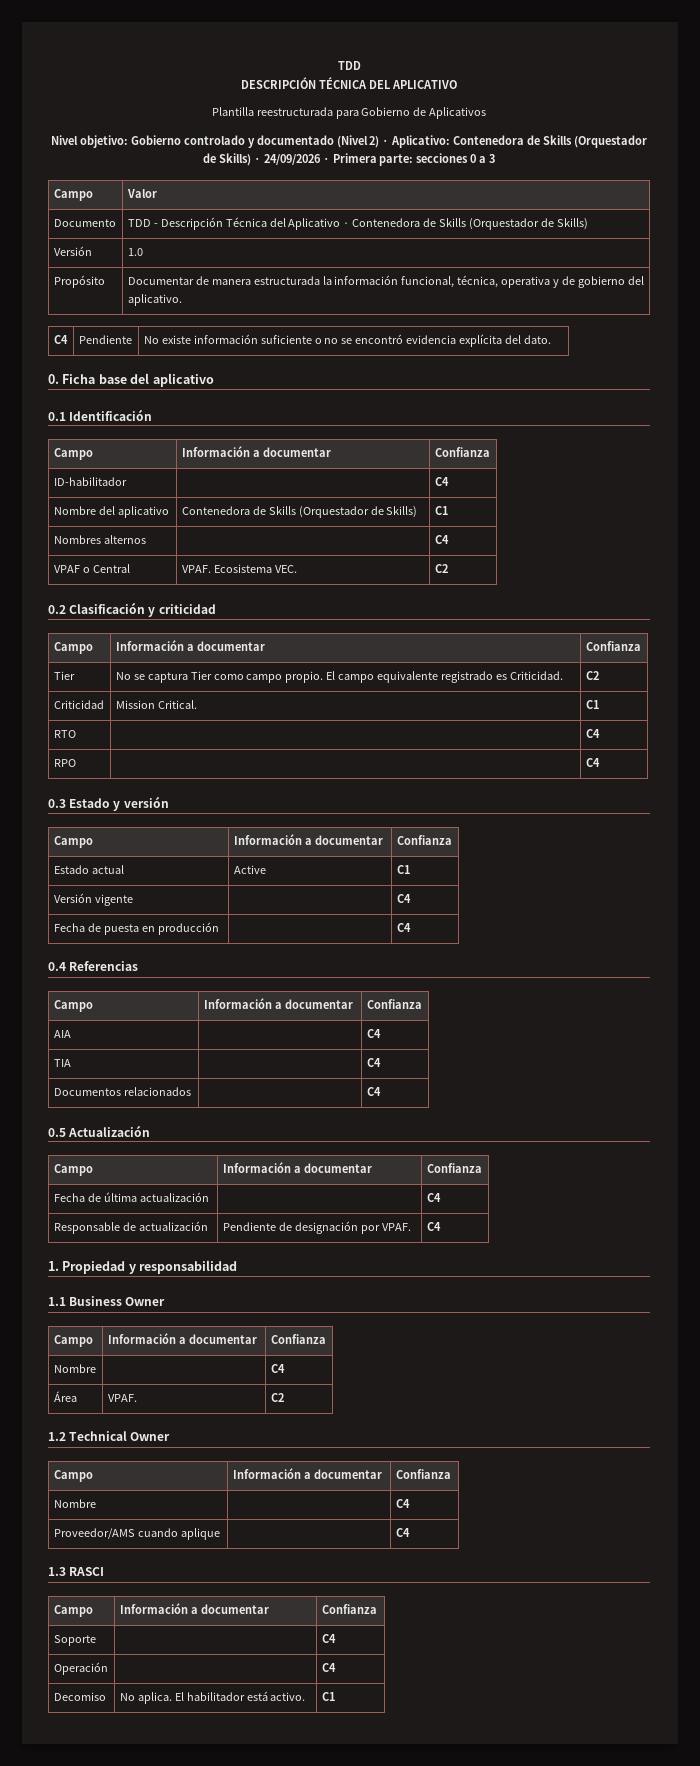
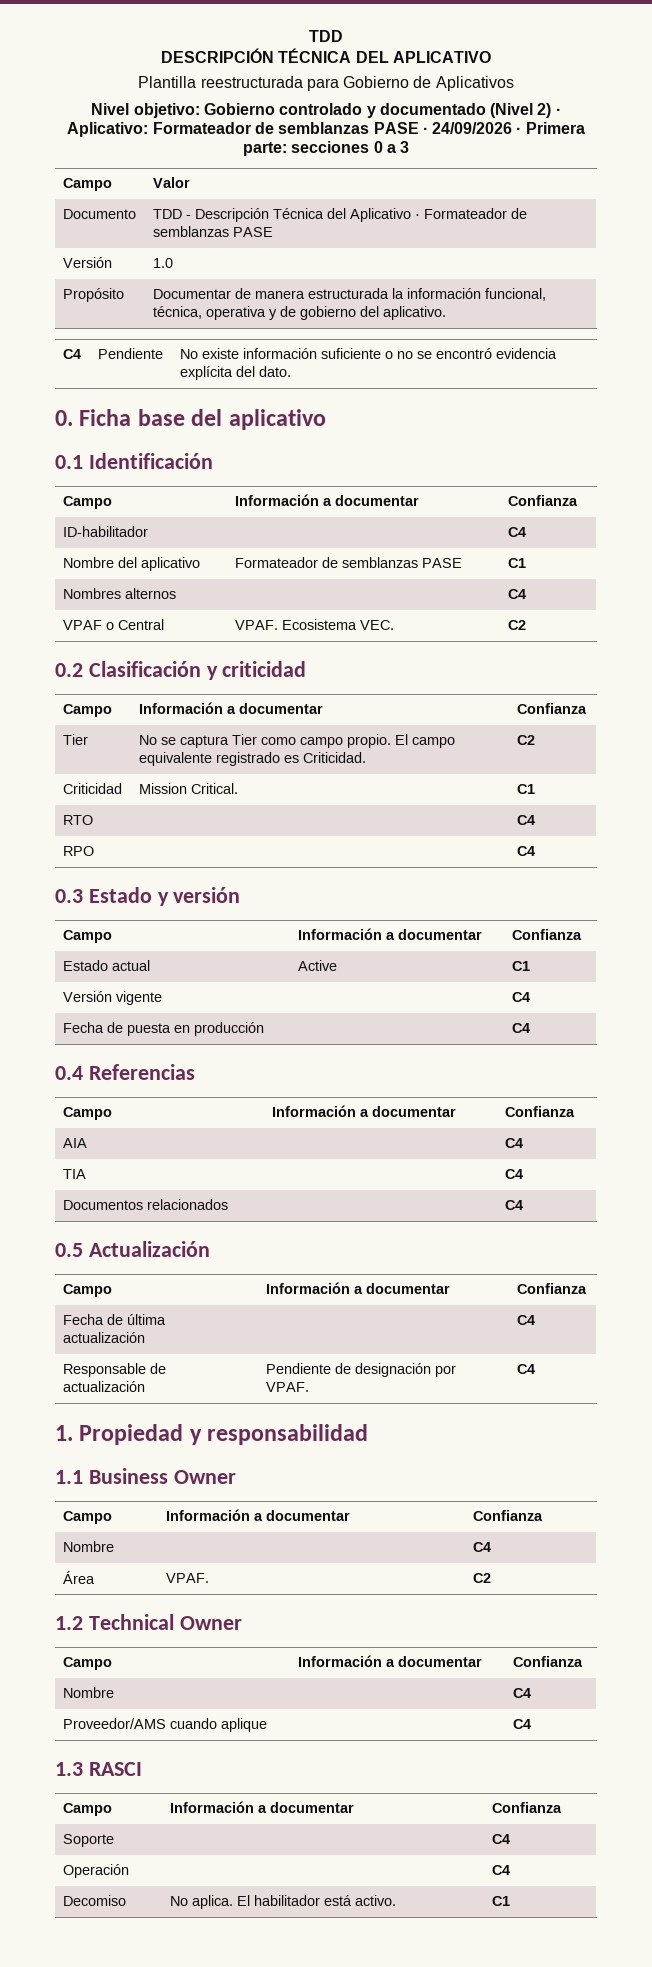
- Nivel objetivo: Gobierno controlado y documentado (Nivel 2) · Aplicativo: Contenedora de Skills (Orquestador de Skills) · 24/09/2026 · Primera parte: secciones 0 a 3
+ Nivel objetivo: Gobierno controlado y documentado (Nivel 2) · Aplicativo: Formateador de semblanzas PASE · 24/09/2026 · Primera parte: secciones 0 a 3
- Documento | TDD - Descripción Técnica del Aplicativo · Contenedora de Skills (Orquestador de Skills)
+ Documento | TDD - Descripción Técnica del Aplicativo · Formateador de semblanzas PASE
- Nombre del aplicativo | Contenedora de Skills (Orquestador de Skills) | C1
+ Nombre del aplicativo | Formateador de semblanzas PASE | C1

